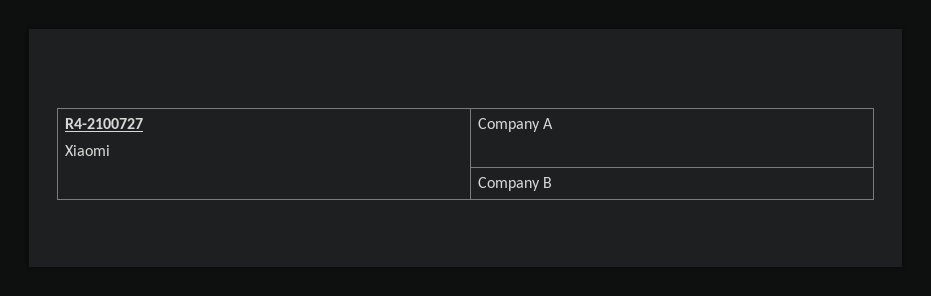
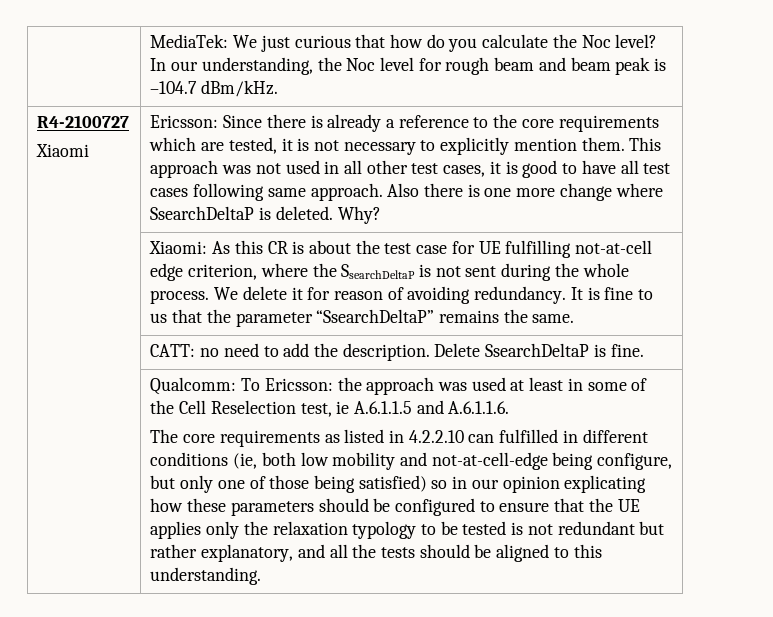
+ | MediaTek: We just curious that how do you calculate the Noc level? In our understanding, the Noc level for rough beam and beam peak is –104.7 dBm/kHz.
  R4-2100727
- Xiaomi | Company A
- | Company B
+ Xiaomi | Ericsson: Since there is already a reference to the core requirements which are tested, it is not necessary to explicitly mention them. This approach was not used in all other test cases, it is good to have all test cases following same approach. Also there is one more change where SsearchDeltaP is deleted. Why?
+ | Xiaomi: As this CR is about the test case for UE fulfilling not-at-cell edge criterion, where the SsearchDeltaP is not sent during the whole process. We delete it for reason of avoiding redundancy. It is fine to us that the parameter “SsearchDeltaP” remains the same.
+ | CATT: no need to add the description. Delete SsearchDeltaP is fine.
+ | Qualcomm: To Ericsson: the approach was used at least in some of the Cell Reselection test, ie A.6.1.1.5 and A.6.1.1.6.
+ The core requirements as listed in 4.2.2.10 can fulfilled in different conditions (ie, both low mobility and not-at-cell-edge being configure, but only one of those being satisfied) so in our opinion explicating how these parameters should be configured to ensure that the UE applies only the relaxation typology to be tested is not redundant but rather explanatory, and all the tests should be aligned to this understanding.

